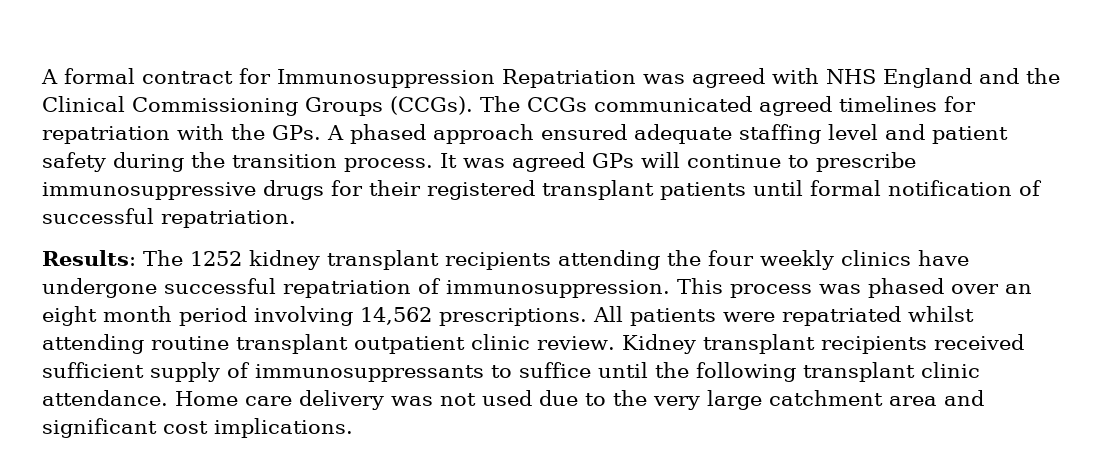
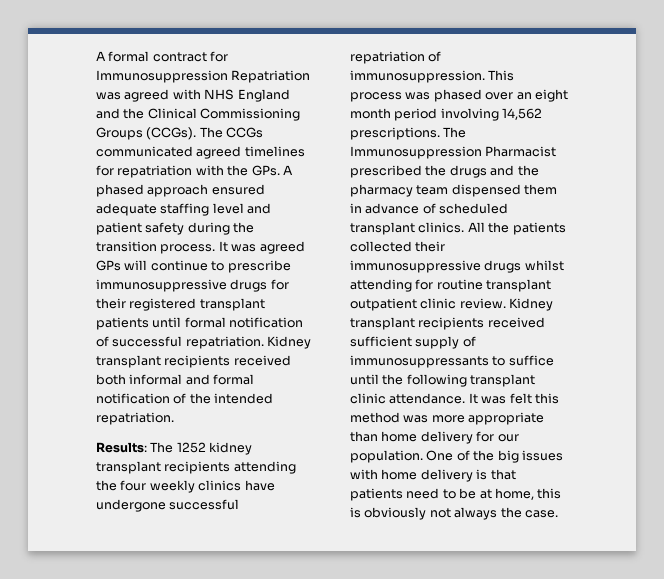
+ Kidney transplant recipients received both informal and formal notification of the intended repatriation.
- All patients were repatriated whilst attending routine transplant outpatient clinic review.
+ The Immunosuppression Pharmacist prescribed the drugs and the pharmacy team dispensed them in advance of scheduled transplant clinics. All the patients collected their immunosuppressive drugs whilst attending for routine transplant outpatient clinic review.
- Home care delivery was not used due to the very large catchment area and significant cost implications.
+ It was felt this method was more appropriate than home delivery for our population. One of the big issues with home delivery is that patients need to be at home, this is obviously not always the case.

